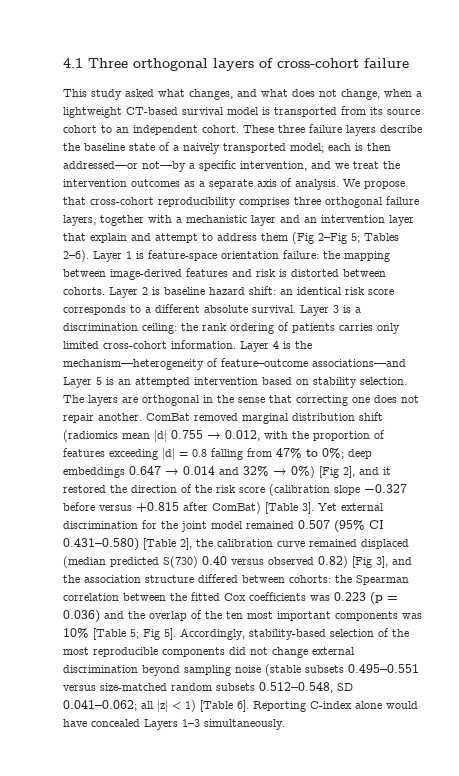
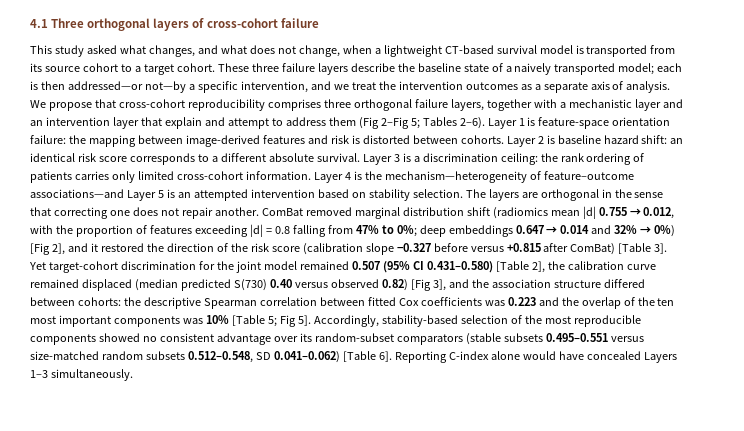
- This study asked what changes, and what does not change, when a lightweight CT-based survival model is transported from its source cohort to an independent cohort.
+ This study asked what changes, and what does not change, when a lightweight CT-based survival model is transported from its source cohort to a target cohort.
- Yet external discrimination for the joint model remained 0.507 (95% CI 0.431–0.580) [Table 2], the calibration curve remained displaced (median predicted S(730) 0.40 versus observed 0.82) [Fig 3], and the association structure differed between cohorts: the Spearman correlation between the fitted Cox coefficients was 0.223 (p = 0.036) and the overlap of the ten most important components was 10% [Table 5; Fig 5].
+ Yet target-cohort discrimination for the joint model remained 0.507 (95% CI 0.431–0.580) [Table 2], the calibration curve remained displaced (median predicted S(730) 0.40 versus observed 0.82) [Fig 3], and the association structure differed between cohorts: the descriptive Spearman correlation between fitted Cox coefficients was 0.223 and the overlap of the ten most important components was 10% [Table 5; Fig 5].
- Accordingly, stability-based selection of the most reproducible components did not change external discrimination beyond sampling noise (stable subsets 0.495–0.551 versus size-matched random subsets 0.512–0.548, SD 0.041–0.062; all |z| < 1) [Table 6].
+ Accordingly, stability-based selection of the most reproducible components showed no consistent advantage over its random-subset comparators (stable subsets 0.495–0.551 versus size-matched random subsets 0.512–0.548, SD 0.041–0.062) [Table 6].

